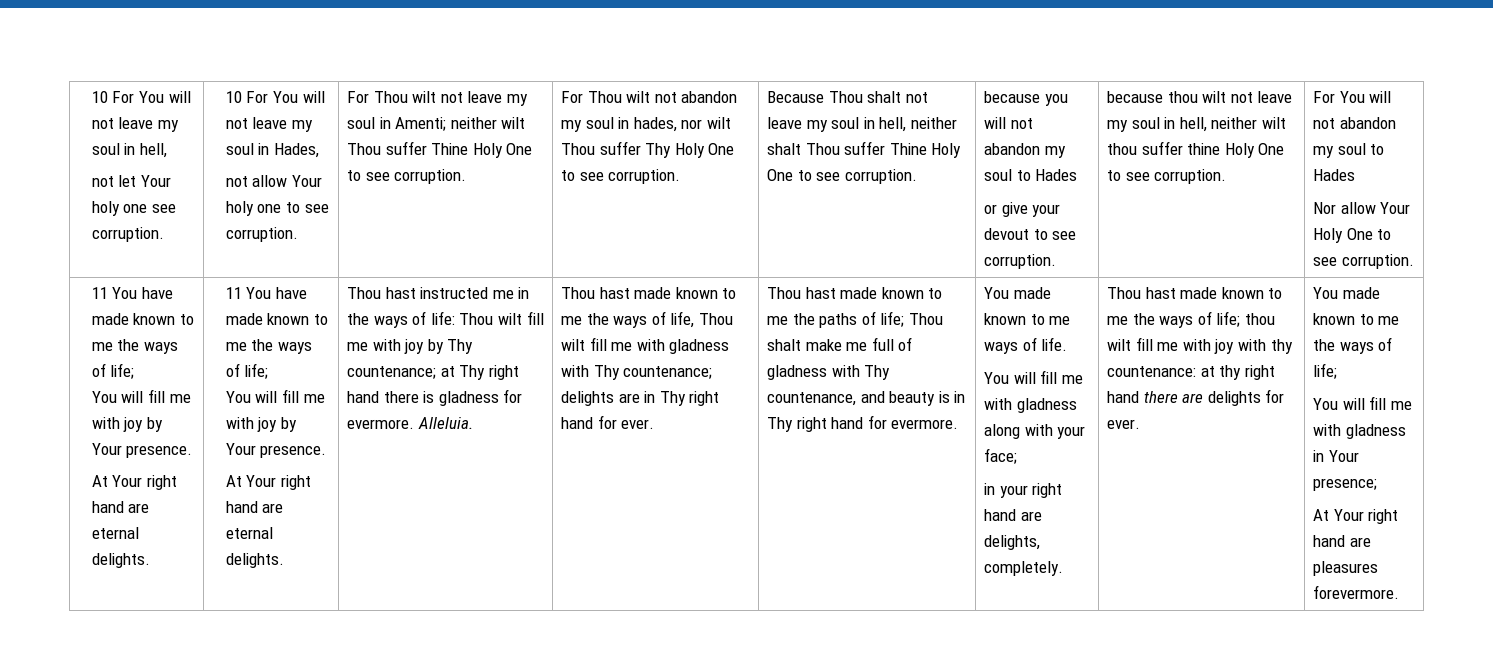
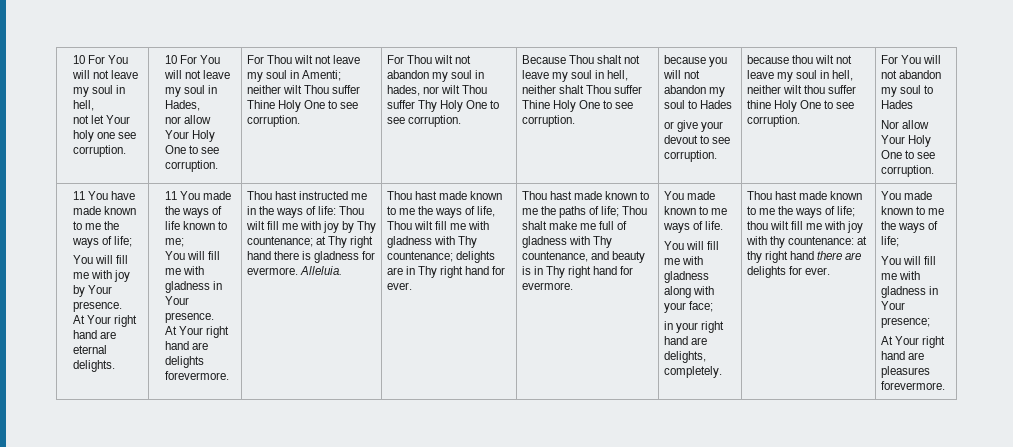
- not allow Your holy one to see corruption.
+ nor allow Your Holy One to see corruption.
- At Your right hand are eternal delights. | 11 You have made known to me the ways of life;
- You will fill me with joy by Your presence.
- At Your right hand are eternal delights.
+ At Your right hand are eternal delights. | 11 You made the ways of life known to me;
+ You will fill me with gladness in Your presence.
+ At Your right hand are delights forevermore.

